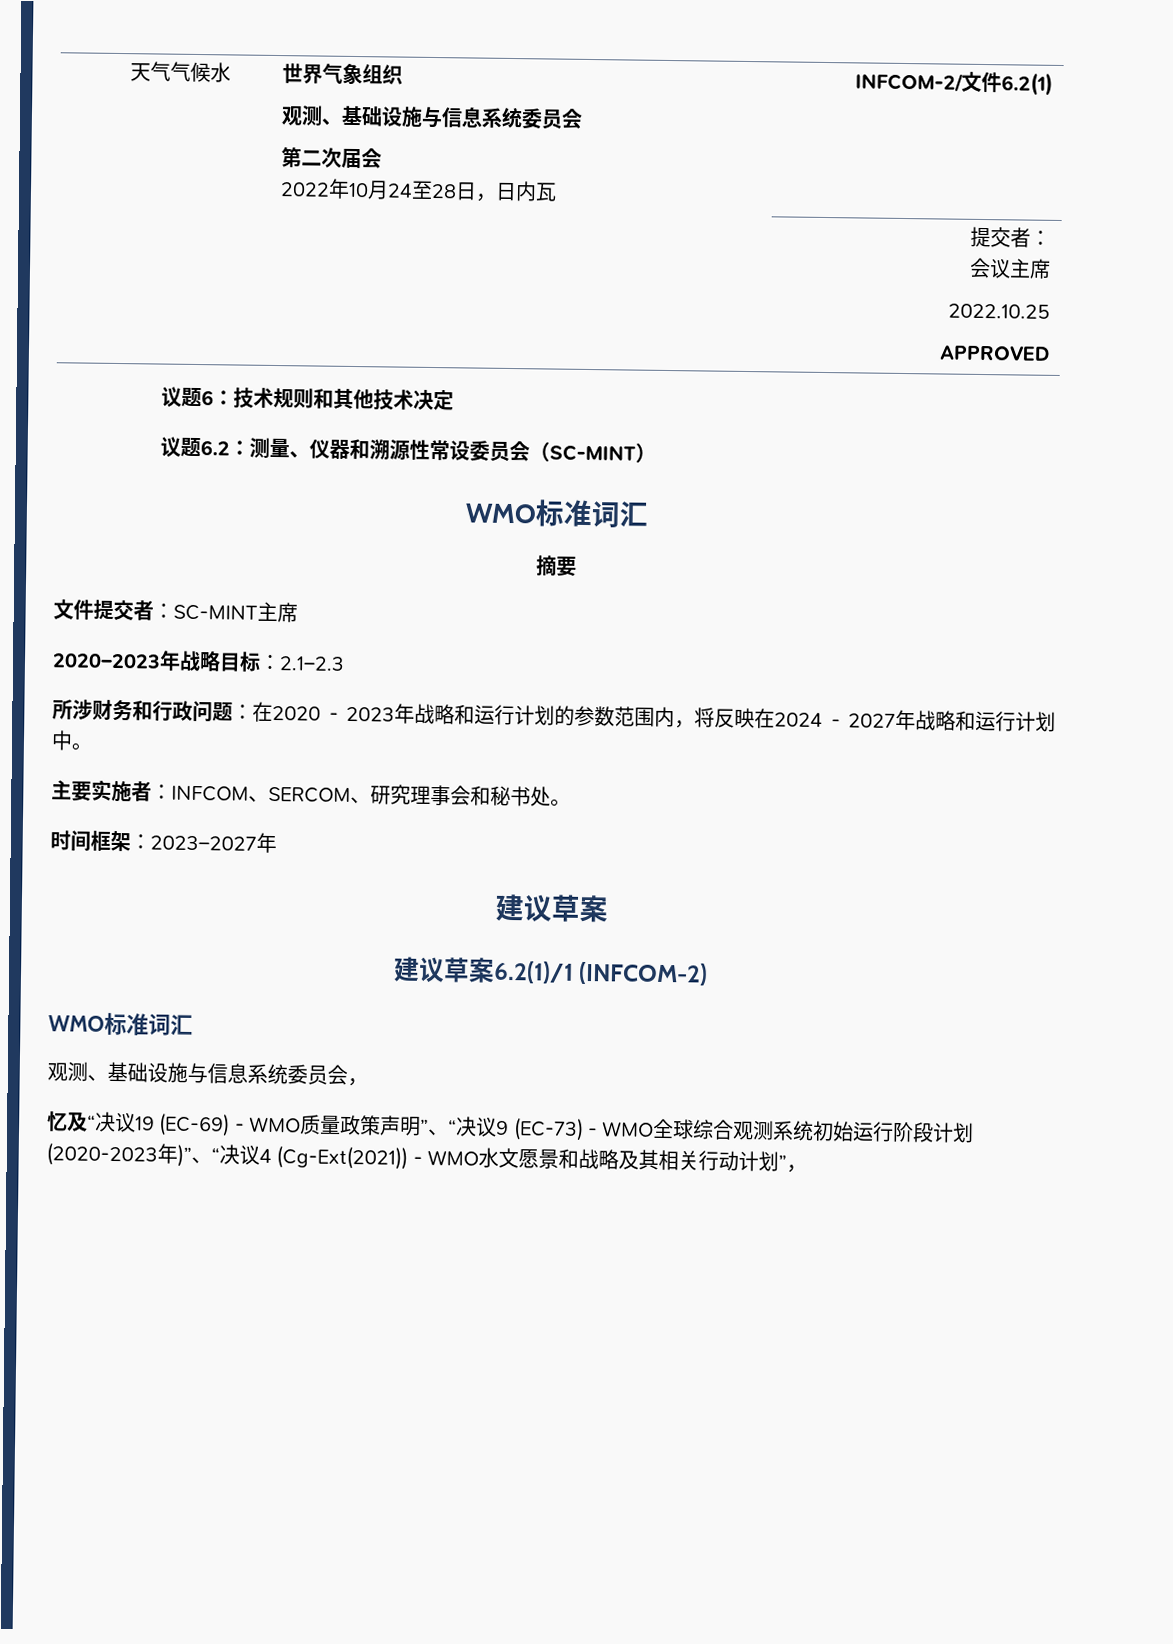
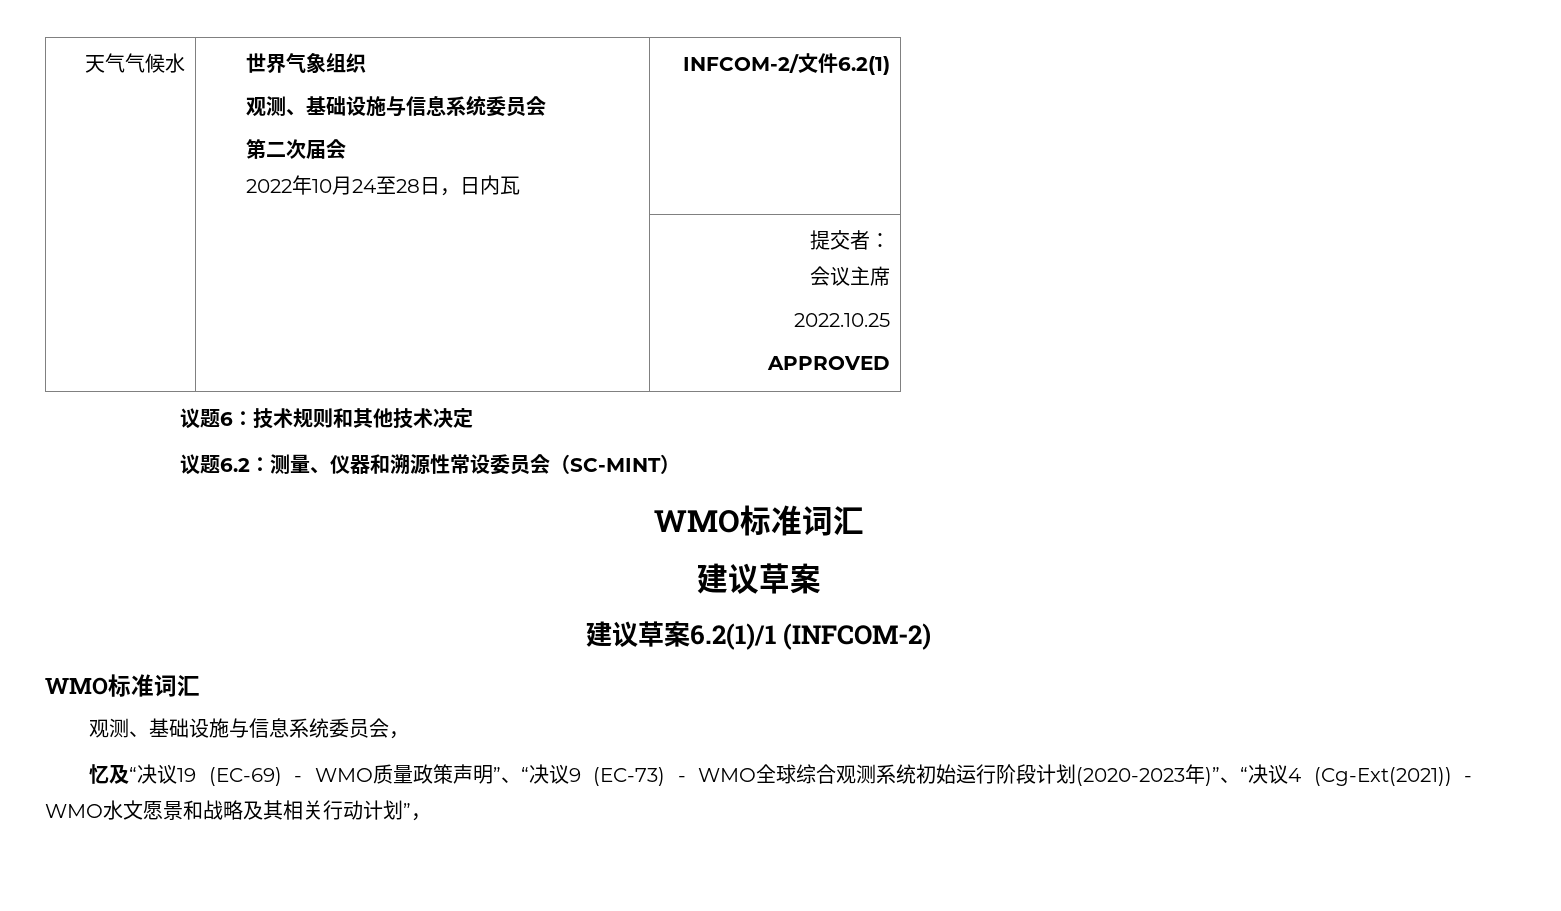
- 摘要
- 文件提交者：SC-MINT主席
- 2020–2023年战略目标：2.1–2.3
- 所涉财务和行政问题：在2020 - 2023年战略和运行计划的参数范围内，将反映在2024 - 2027年战略和运行计划中。
- 主要实施者：INFCOM、SERCOM、研究理事会和秘书处。
- 时间框架：2023–2027年

